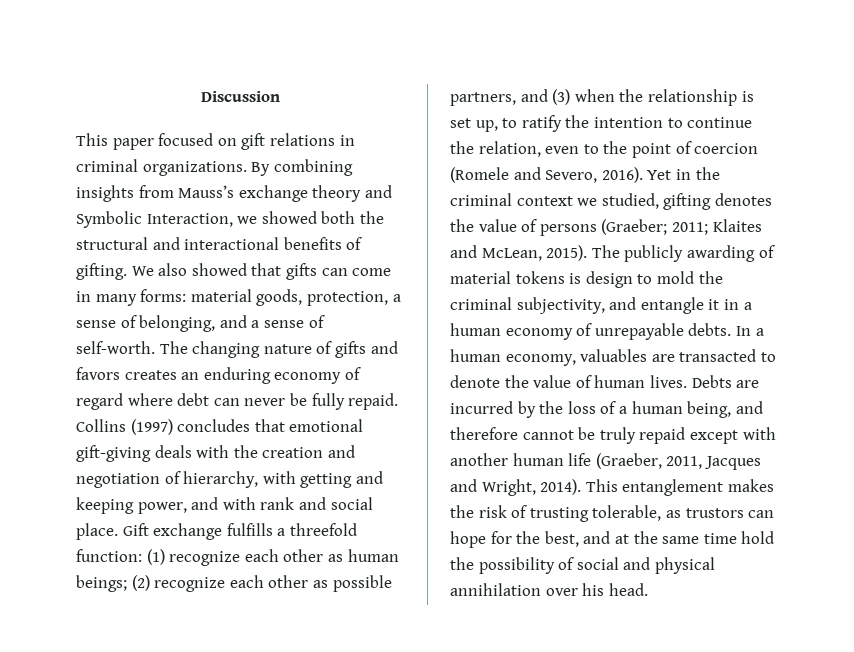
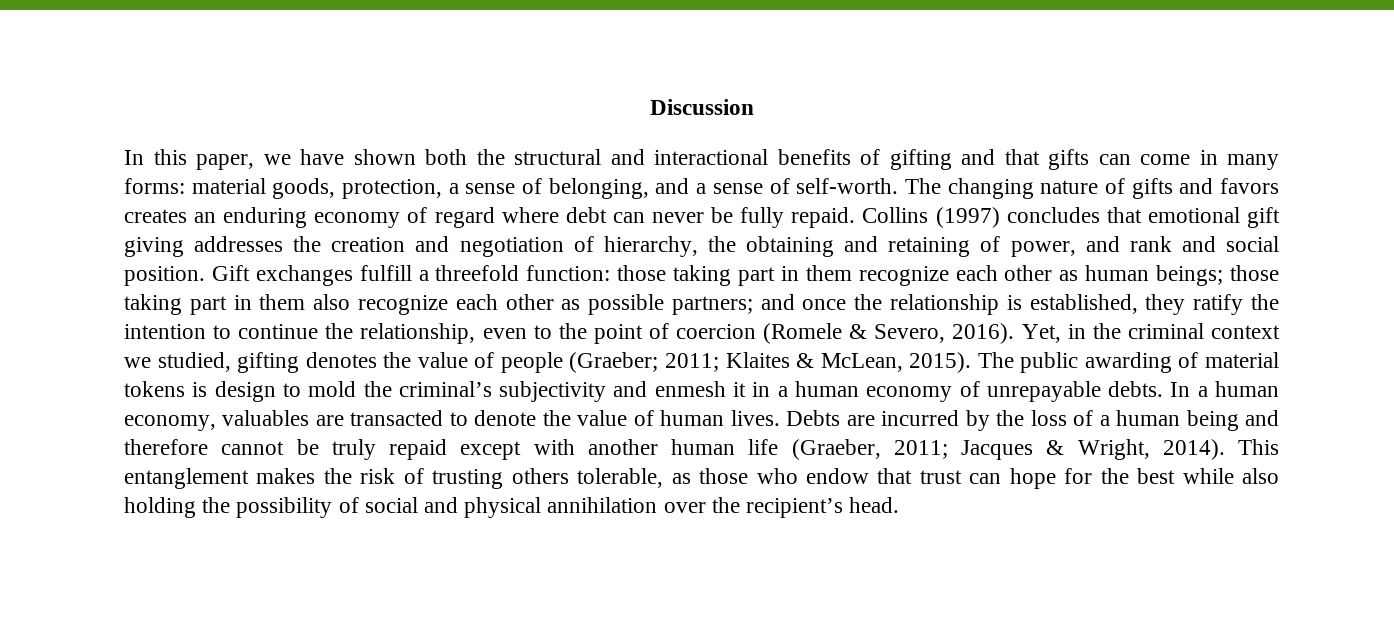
- This paper focused on gift relations in criminal organizations. By combining insights from Mauss’s exchange theory and Symbolic Interaction, we showed both the structural and interactional benefits of gifting. We also showed that gifts can come in many forms: material goods, protection, a sense of belonging, and a sense of self-worth.
+ In this paper, we have shown both the structural and interactional benefits of gifting and that gifts can come in many forms: material goods, protection, a sense of belonging, and a sense of self-worth.
- Collins (1997) concludes that emotional gift-giving deals with the creation and negotiation of hierarchy, with getting and keeping power, and with rank and social place. Gift exchange fulfills a threefold function: (1) recognize each other as human beings; (2) recognize each other as possible partners, and (3) when the relationship is set up, to ratify the intention to continue the relation, even to the point of coercion (Romele and Severo, 2016).
+ Collins (1997) concludes that emotional gift giving addresses the creation and negotiation of hierarchy, the obtaining and retaining of power, and rank and social position. Gift exchanges fulfill a threefold function: those taking part in them recognize each other as human beings; those taking part in them also recognize each other as possible partners; and once the relationship is established, they ratify the intention to continue the relationship, even to the point of coercion (Romele & Severo, 2016).
- Yet in the criminal context we studied, gifting denotes the value of persons (Graeber; 2011; Klaites and McLean, 2015).
+ Yet, in the criminal context we studied, gifting denotes the value of people (Graeber; 2011; Klaites & McLean, 2015).
- The publicly awarding of material tokens is design to mold the criminal subjectivity, and entangle it in a human economy of unrepayable debts.
+ The public awarding of material tokens is design to mold the criminal’s subjectivity and enmesh it in a human economy of unrepayable debts.
- Debts are incurred by the loss of a human being, and therefore cannot be truly repaid except with another human life (Graeber, 2011, Jacques and Wright, 2014).
+ Debts are incurred by the loss of a human being and therefore cannot be truly repaid except with another human life (Graeber, 2011; Jacques & Wright, 2014).
- This entanglement makes the risk of trusting tolerable, as trustors can hope for the best, and at the same time hold the possibility of social and physical annihilation over his head.
+ This entanglement makes the risk of trusting others tolerable, as those who endow that trust can hope for the best while also holding the possibility of social and physical annihilation over the recipient’s head.

